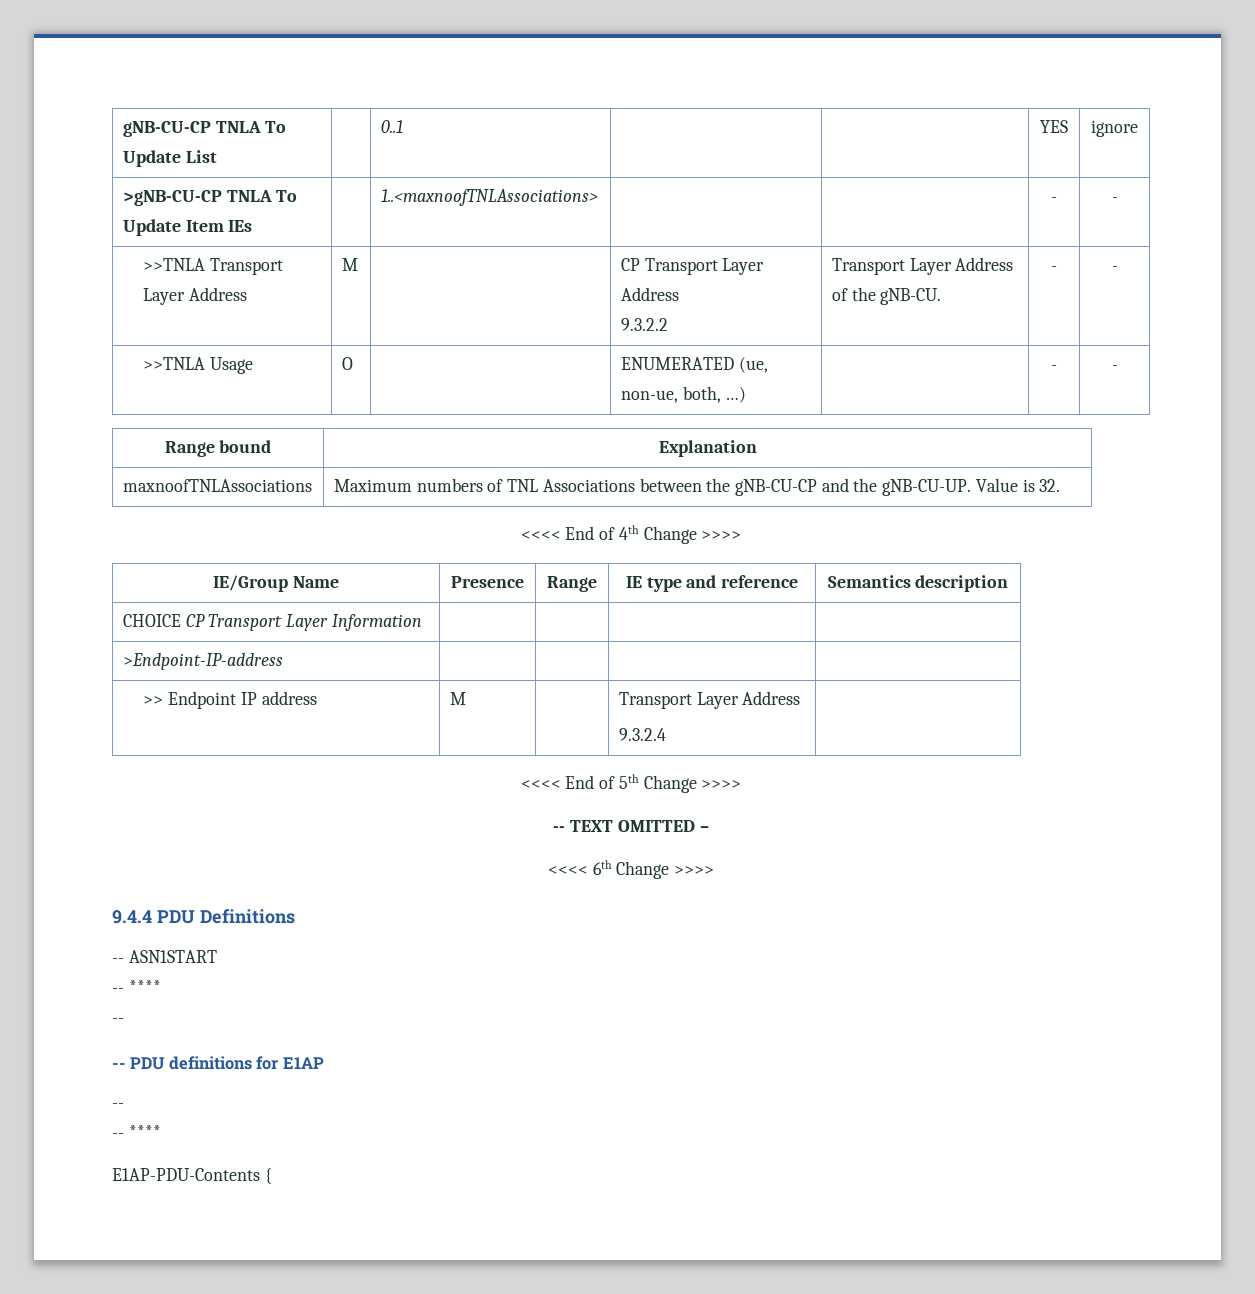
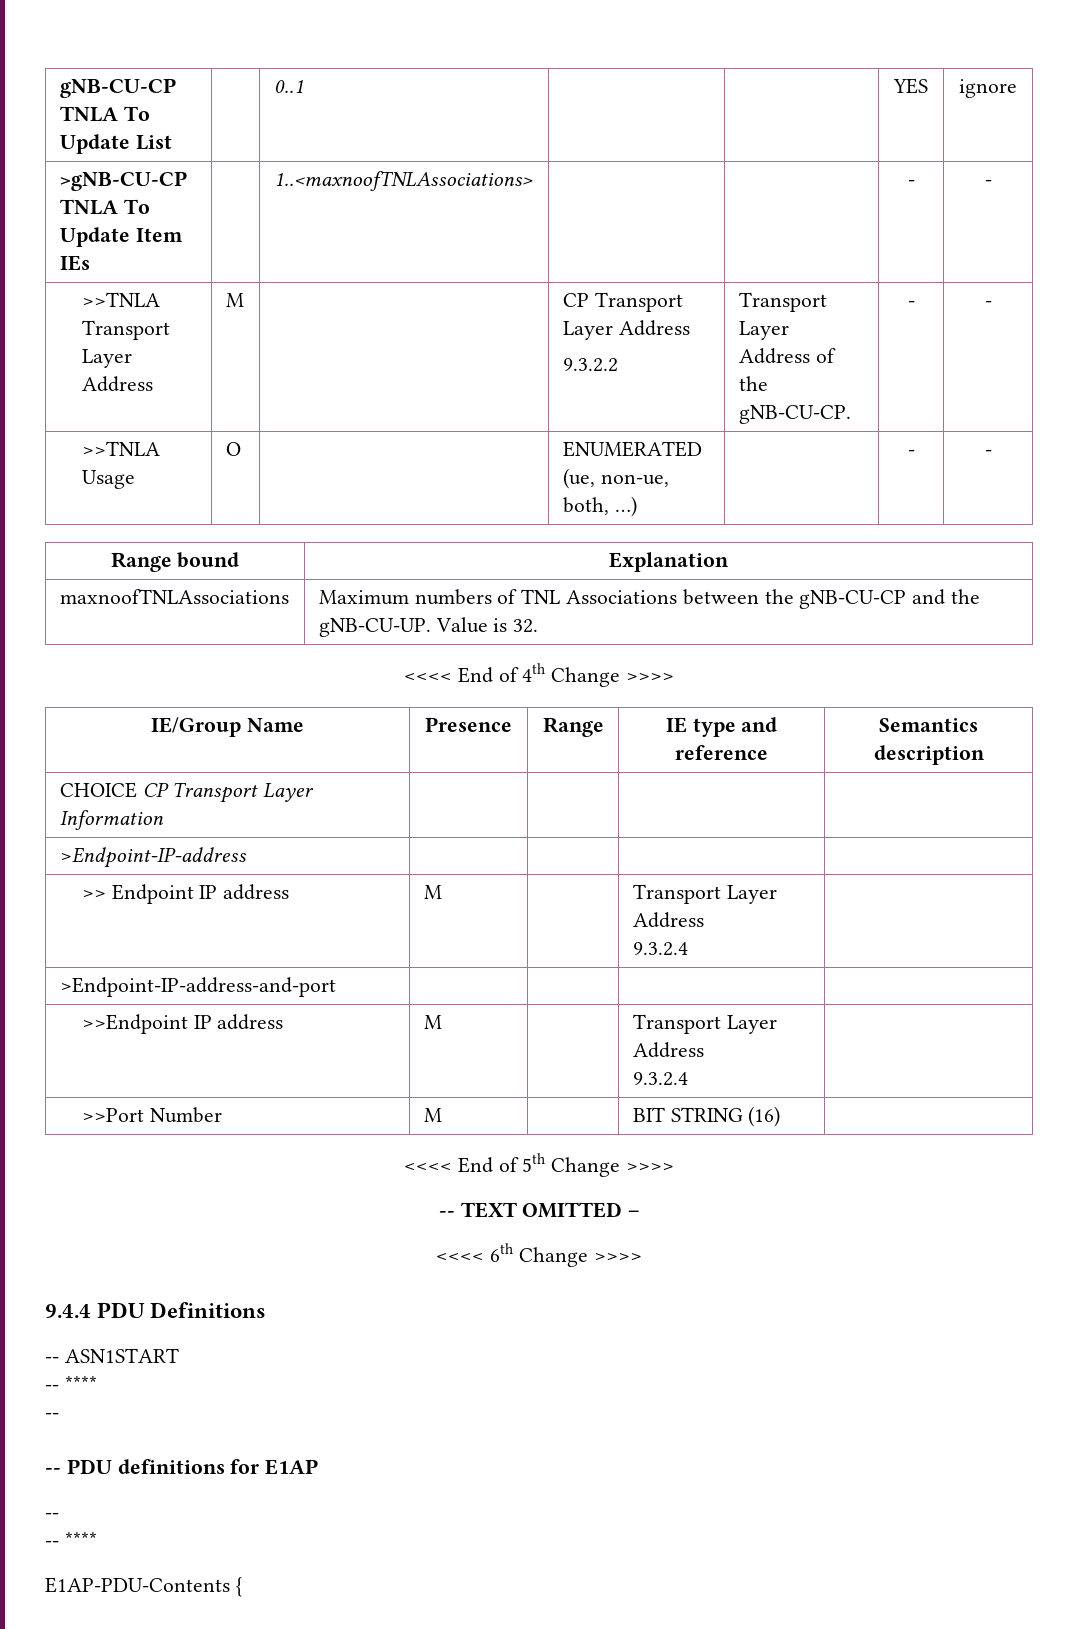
  >>TNLA Transport Layer Address | M | | CP Transport Layer Address
- 9.3.2.2 | Transport Layer Address of the gNB-CU. | - | -
+ 9.3.2.2 | Transport Layer Address of the gNB-CU-CP. | - | -
+ >Endpoint-IP-address-and-port | | | |
+ >>Endpoint IP address | M | | Transport Layer Address
+ 9.3.2.4 |
+ >>Port Number | M | | BIT STRING (16) |

